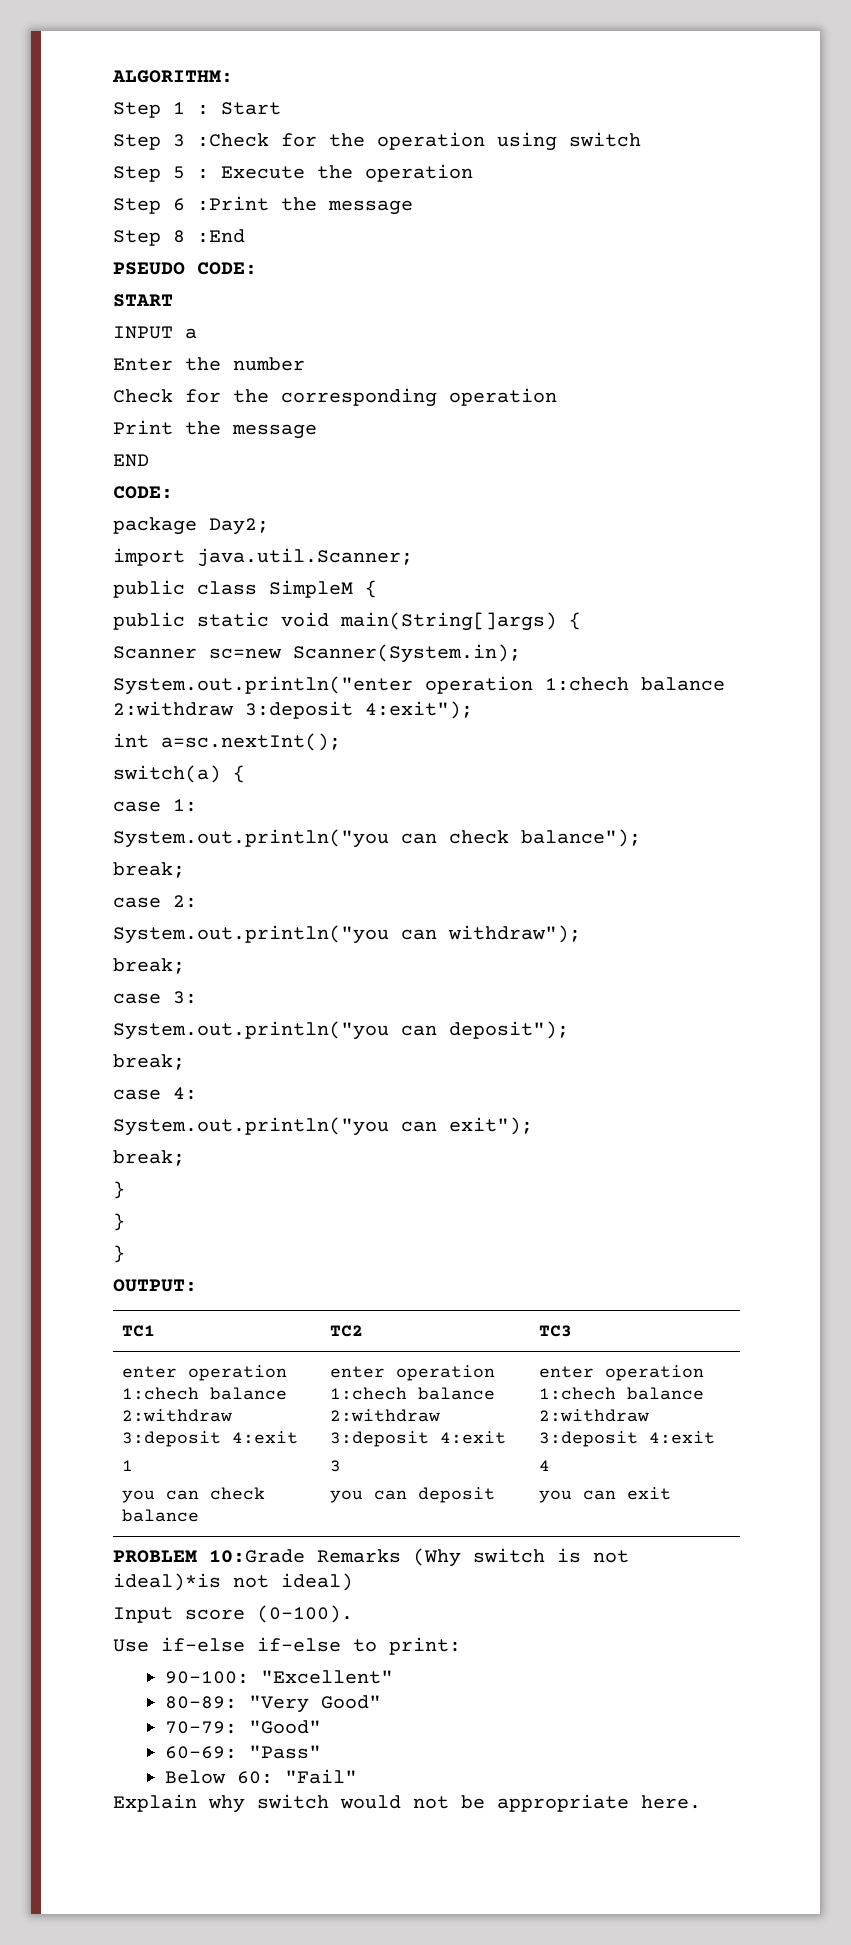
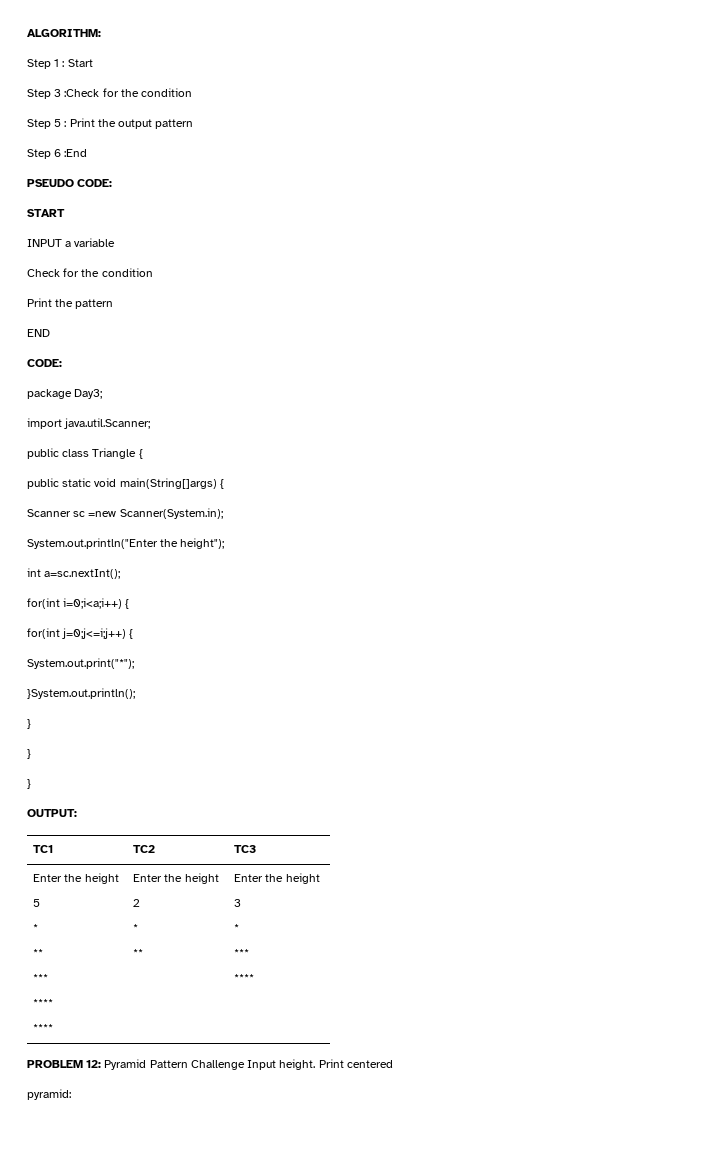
- Step 3 :Check for the operation using switch
+ Step 3 :Check for the condition
- Step 5 : Execute the operation
- Step 6 :Print the message
- Step 8 :End
+ Step 5 : Print the output pattern
+ Step 6 :End
- INPUT a
- Enter the number
+ INPUT a variable
- Check for the corresponding operation
- Print the message
+ Check for the condition
+ Print the pattern
- package Day2;
+ package Day3;
- public class SimpleM {
+ public class Triangle {
- Scanner sc=new Scanner(System.in);
+ Scanner sc =new Scanner(System.in);
- System.out.println("enter operation 1:chech balance 2:withdraw 3:deposit 4:exit");
+ System.out.println("Enter the height");
- switch(a) {
- case 1:
- System.out.println("you can check balance");
- break;
- case 2:
- System.out.println("you can withdraw");
- break;
- case 3:
- System.out.println("you can deposit");
- break;
- case 4:
- System.out.println("you can exit");
- break;
+ for(int i=0;i<a;i++) {
+ for(int j=0;j<=i;j++) {
+ System.out.print("*");
+ }System.out.println();
  TC1 | TC2 | TC3
- enter operation 1:chech balance 2:withdraw 3:deposit 4:exit
- 1
- you can check balance | enter operation 1:chech balance 2:withdraw 3:deposit 4:exit
+ Enter the height
+ 5
+ *
+ **
+ ***
+ ****
+ **** | Enter the height
+ 2
+ *
+ ** | Enter the height
  3
- you can deposit | enter operation 1:chech balance 2:withdraw 3:deposit 4:exit
- 4
- you can exit
- PROBLEM 10:Grade Remarks (Why switch is not ideal)*is not ideal)
- Input score (0-100).
- Use if-else if-else to print:
- 90-100: "Excellent"
- 80-89: "Very Good"
- 70-79: "Good"
- 60-69: "Pass"
- Below 60: "Fail"
- Explain why switch would not be appropriate here.
+ *
+ ***
+ ****
+ PROBLEM 12: Pyramid Pattern Challenge Input height. Print centered
+ pyramid:

